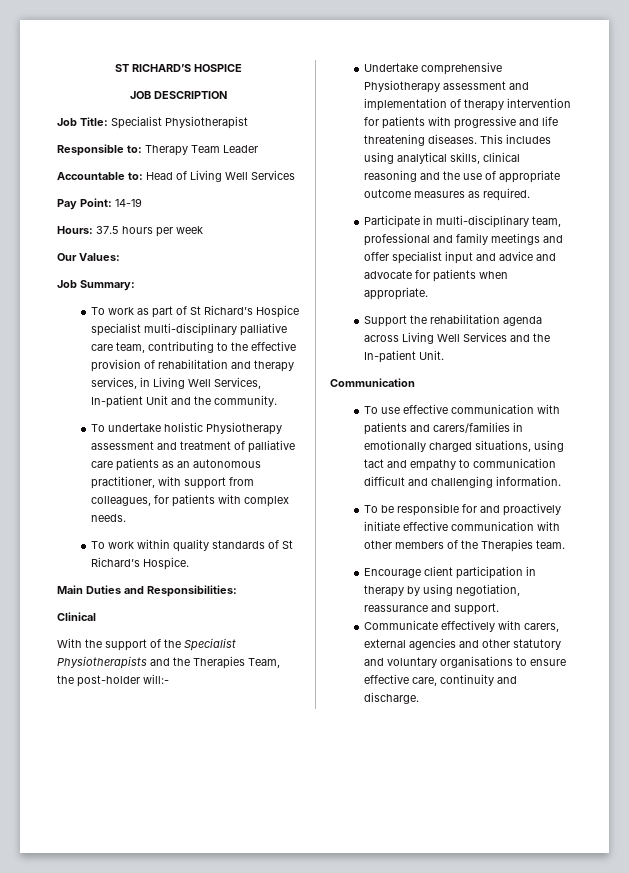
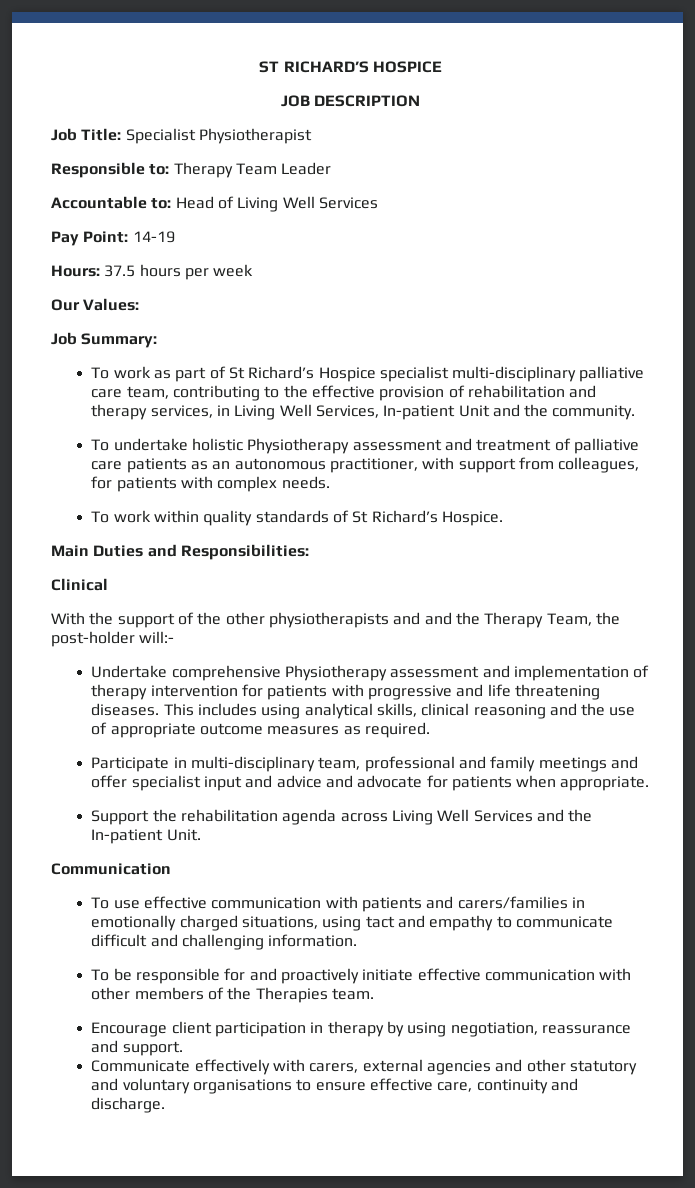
- With the support of the Specialist Physiotherapists and the Therapies Team, the post-holder will:-
+ With the support of the other physiotherapists and and the Therapy Team, the post-holder will:-
- To use effective communication with patients and carers/families in emotionally charged situations, using tact and empathy to communication difficult and challenging information.
+ To use effective communication with patients and carers/families in emotionally charged situations, using tact and empathy to communicate difficult and challenging information.

